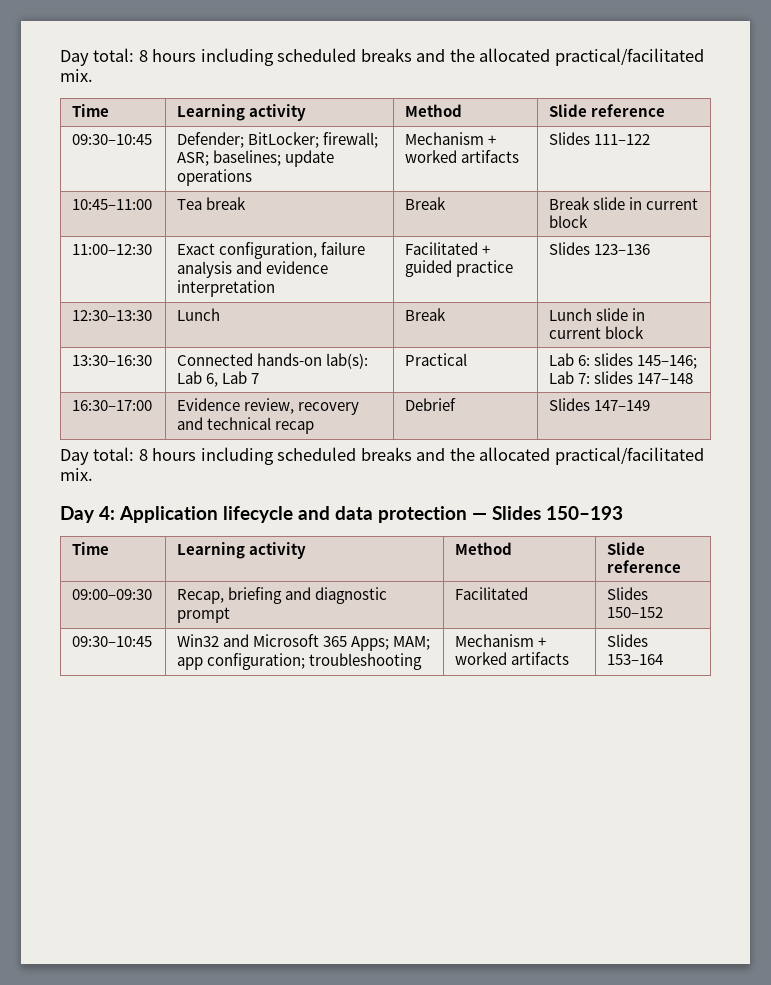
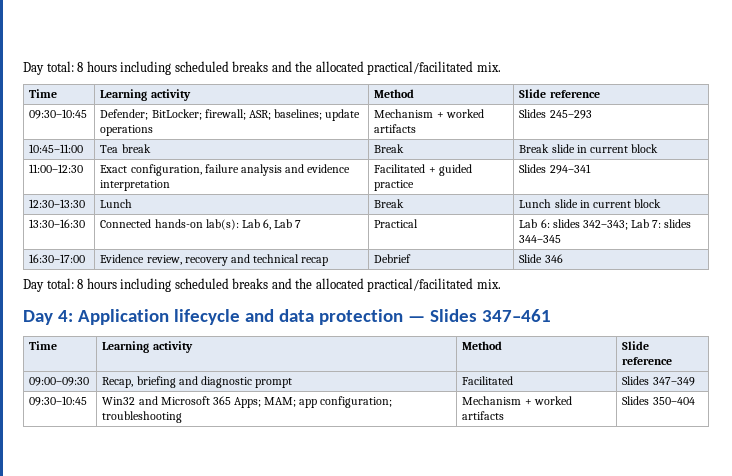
- 09:30–10:45 | Defender; BitLocker; firewall; ASR; baselines; update operations | Mechanism + worked artifacts | Slides 111–122
+ 09:30–10:45 | Defender; BitLocker; firewall; ASR; baselines; update operations | Mechanism + worked artifacts | Slides 245–293
- 11:00–12:30 | Exact configuration, failure analysis and evidence interpretation | Facilitated + guided practice | Slides 123–136
+ 11:00–12:30 | Exact configuration, failure analysis and evidence interpretation | Facilitated + guided practice | Slides 294–341
- 13:30–16:30 | Connected hands-on lab(s): Lab 6, Lab 7 | Practical | Lab 6: slides 145–146; Lab 7: slides 147–148
+ 13:30–16:30 | Connected hands-on lab(s): Lab 6, Lab 7 | Practical | Lab 6: slides 342–343; Lab 7: slides 344–345
- 16:30–17:00 | Evidence review, recovery and technical recap | Debrief | Slides 147–149
+ 16:30–17:00 | Evidence review, recovery and technical recap | Debrief | Slide 346
- Day 4: Application lifecycle and data protection — Slides 150–193
+ Day 4: Application lifecycle and data protection — Slides 347–461
- 09:00–09:30 | Recap, briefing and diagnostic prompt | Facilitated | Slides 150–152
+ 09:00–09:30 | Recap, briefing and diagnostic prompt | Facilitated | Slides 347–349
- 09:30–10:45 | Win32 and Microsoft 365 Apps; MAM; app configuration; troubleshooting | Mechanism + worked artifacts | Slides 153–164
+ 09:30–10:45 | Win32 and Microsoft 365 Apps; MAM; app configuration; troubleshooting | Mechanism + worked artifacts | Slides 350–404

